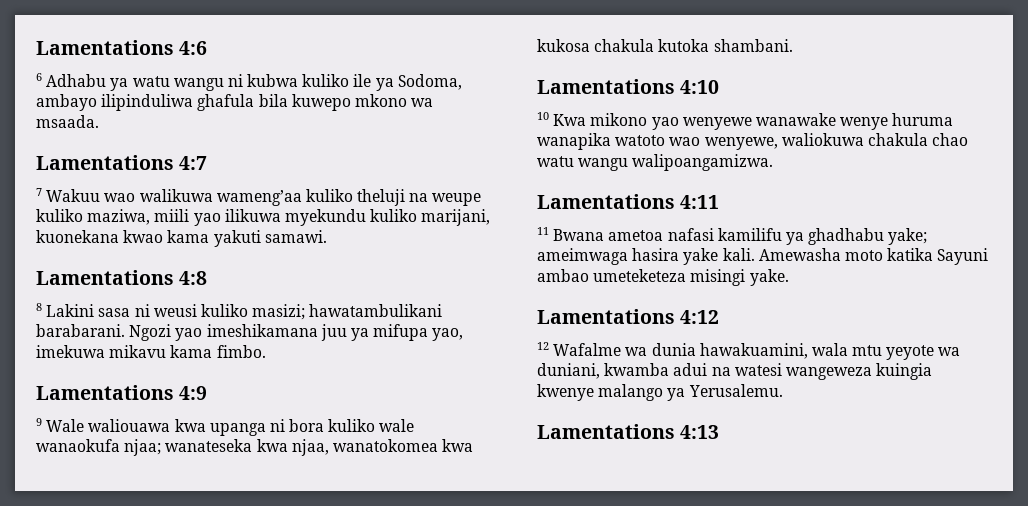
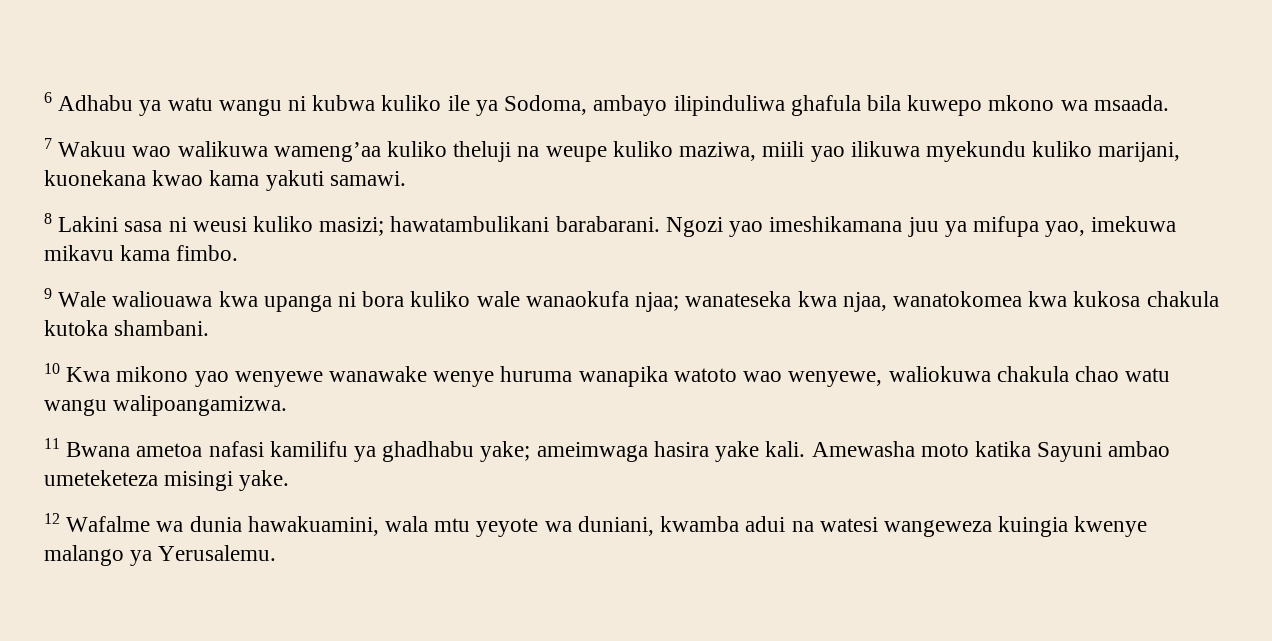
- Lamentations 4:6
- Lamentations 4:7
- Lamentations 4:8
- Lamentations 4:9
- Lamentations 4:10
- Lamentations 4:11
- Lamentations 4:12
- Lamentations 4:13

